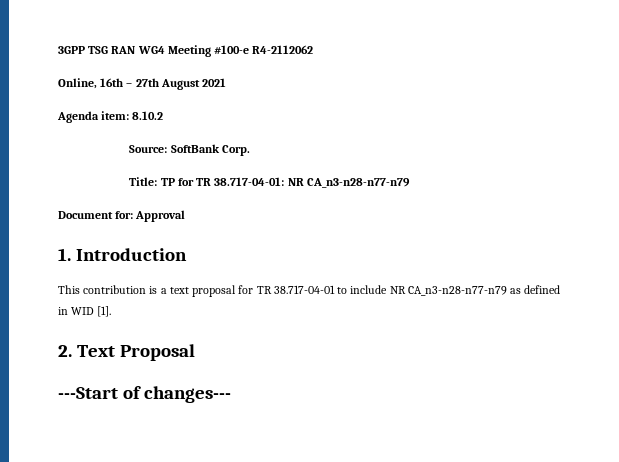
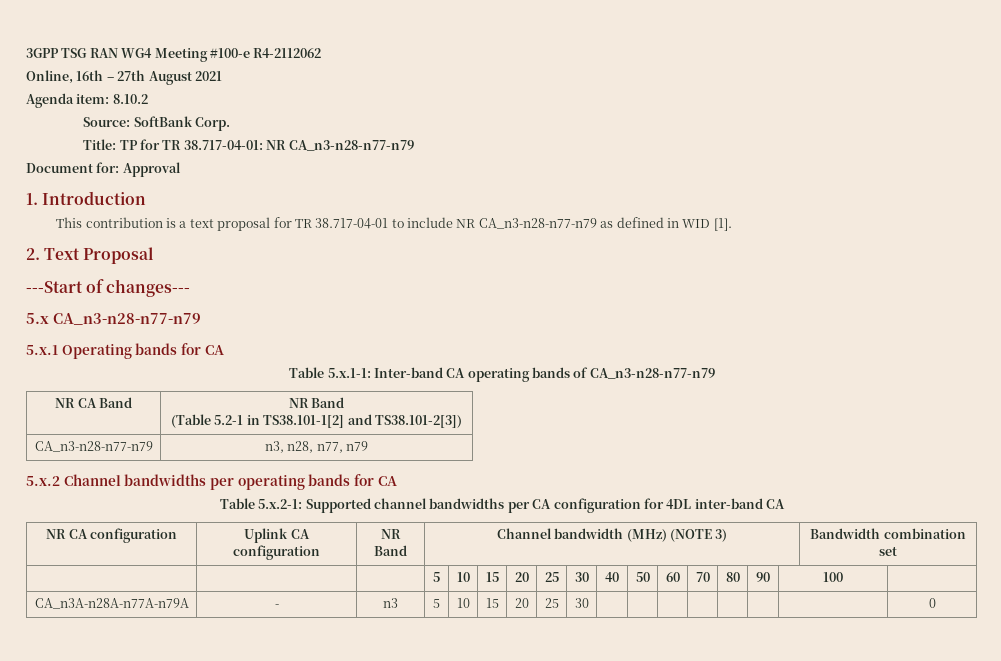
+ 5.x CA_n3-n28-n77-n79
+ 5.x.1 Operating bands for CA
+ Table 5.x.1-1: Inter-band CA operating bands of CA_n3-n28-n77-n79
+ NR CA Band | NR Band
+ (Table 5.2-1 in TS38.101-1[2] and TS38.101-2[3])
+ CA_n3-n28-n77-n79 | n3, n28, n77, n79
+ 5.x.2 Channel bandwidths per operating bands for CA
+ Table 5.x.2-1: Supported channel bandwidths per CA configuration for 4DL inter-band CA
+ NR CA configuration | Uplink CA configuration | NR Band | Channel bandwidth (MHz) (NOTE 3) | Bandwidth combination set
+ | | | 5 | 10 | 15 | 20 | 25 | 30 | 40 | 50 | 60 | 70 | 80 | 90 | 100 |
+ CA_n3A-n28A-n77A-n79A | - | n3 | 5 | 10 | 15 | 20 | 25 | 30 | | | | | | | | 0

